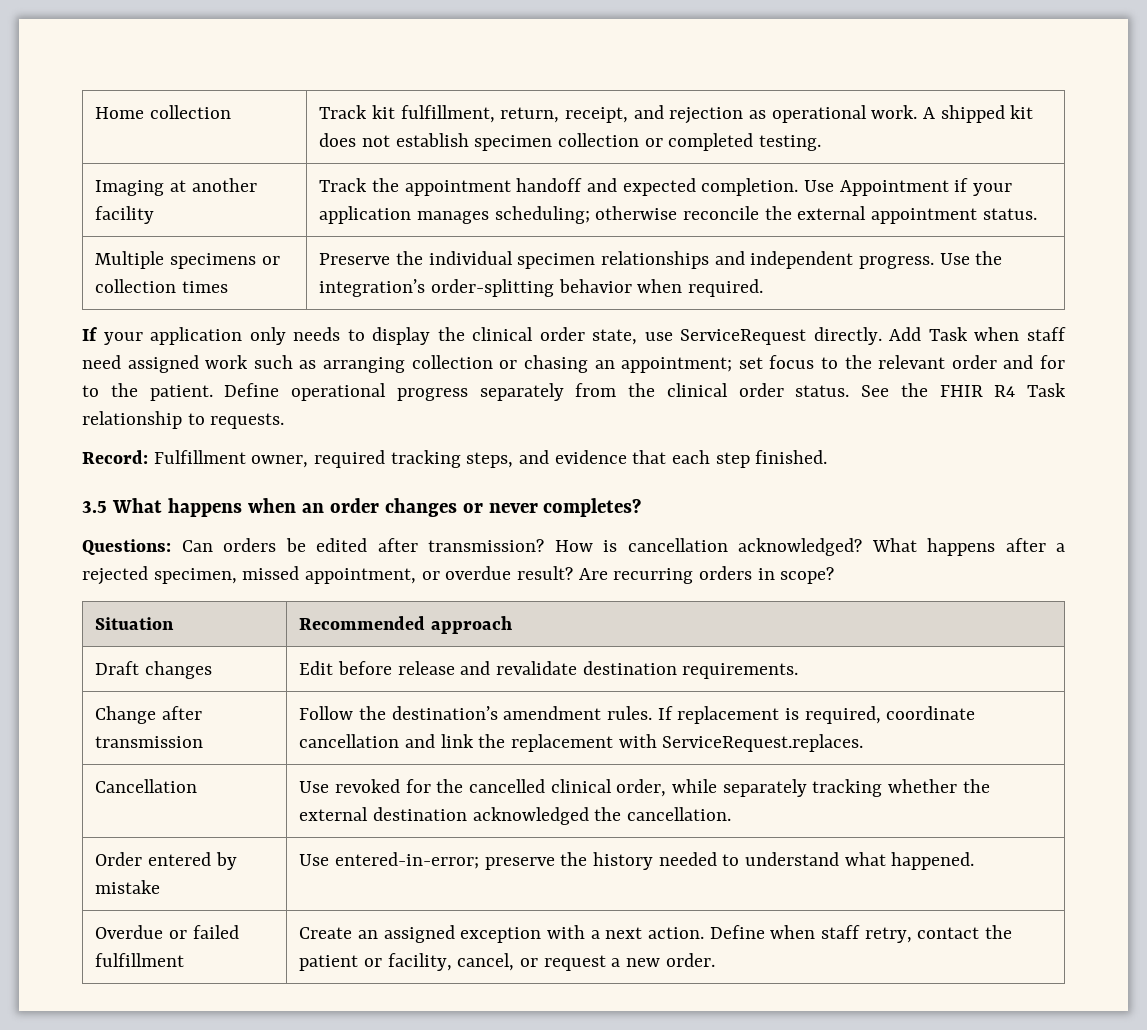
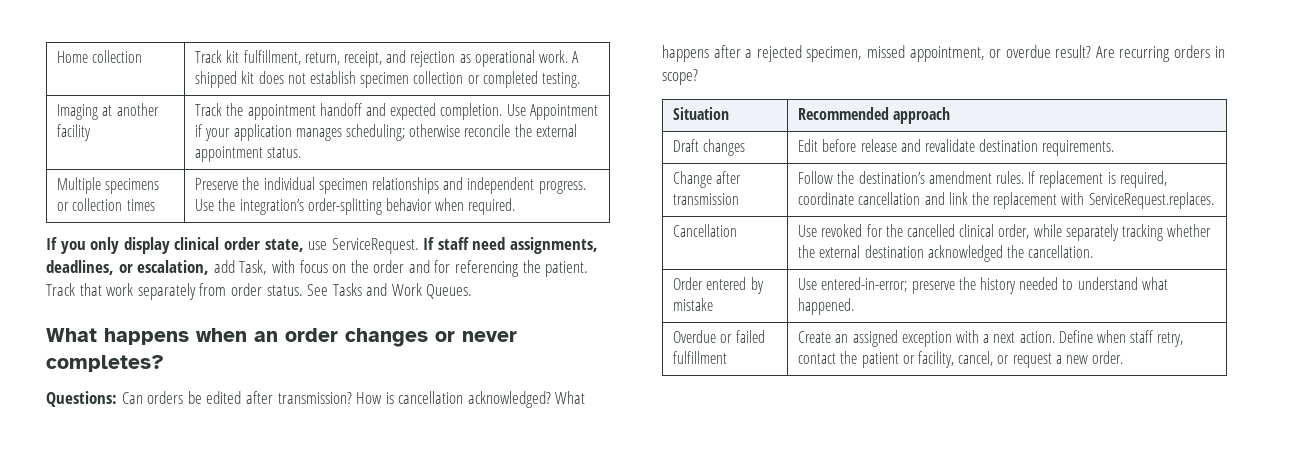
- If your application only needs to display the clinical order state, use ServiceRequest directly. Add Task when staff need assigned work such as arranging collection or chasing an appointment; set focus to the relevant order and for to the patient.
+ If you only display clinical order state, use ServiceRequest. If staff need assignments, deadlines, or escalation, add Task, with focus on the order and for referencing the patient.
- Define operational progress separately from the clinical order status. See the FHIR R4 Task relationship to requests.
- Record: Fulfillment owner, required tracking steps, and evidence that each step finished.
- 3.5 What happens when an order changes or never completes?
+ Track that work separately from order status. See Tasks and Work Queues.
+ What happens when an order changes or never completes?

